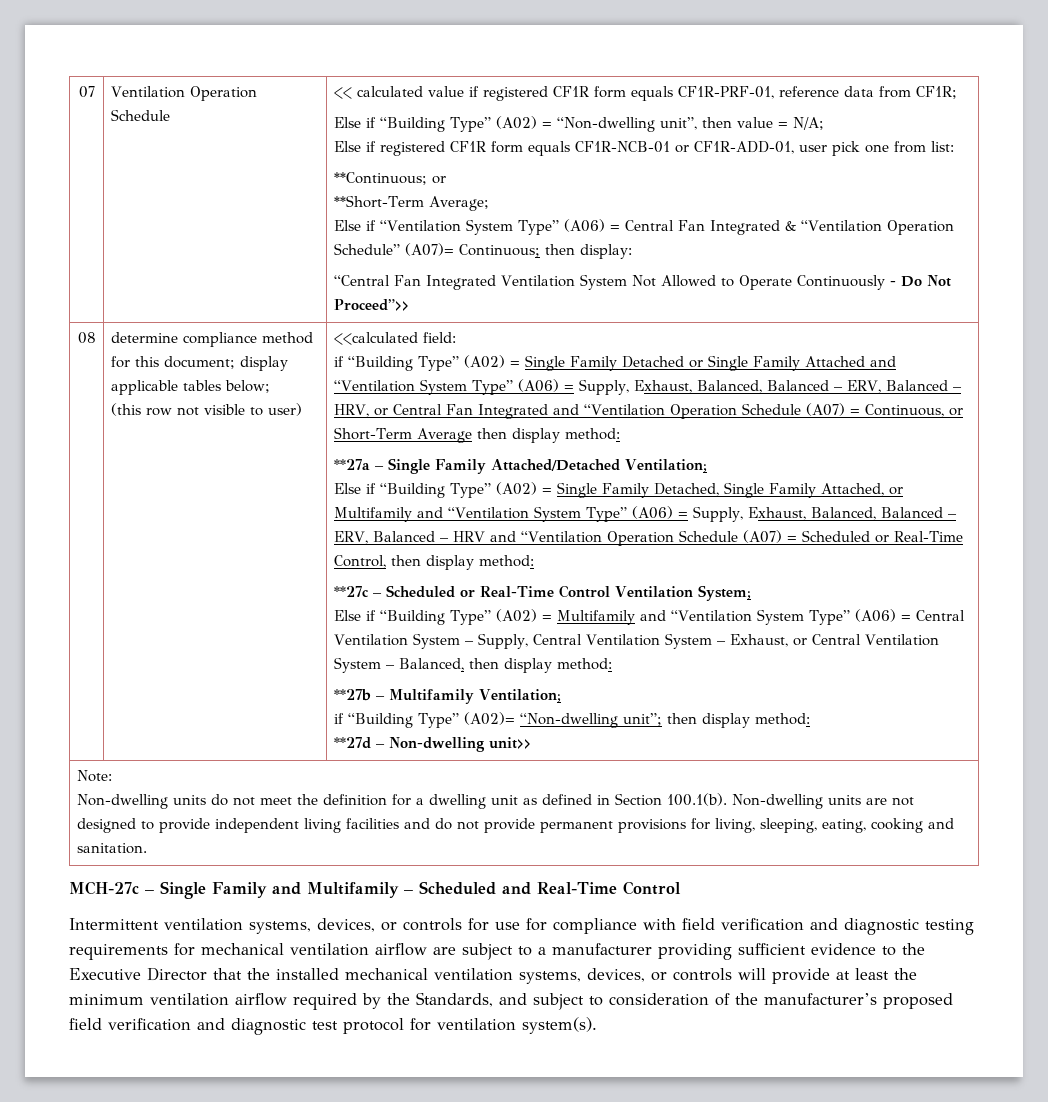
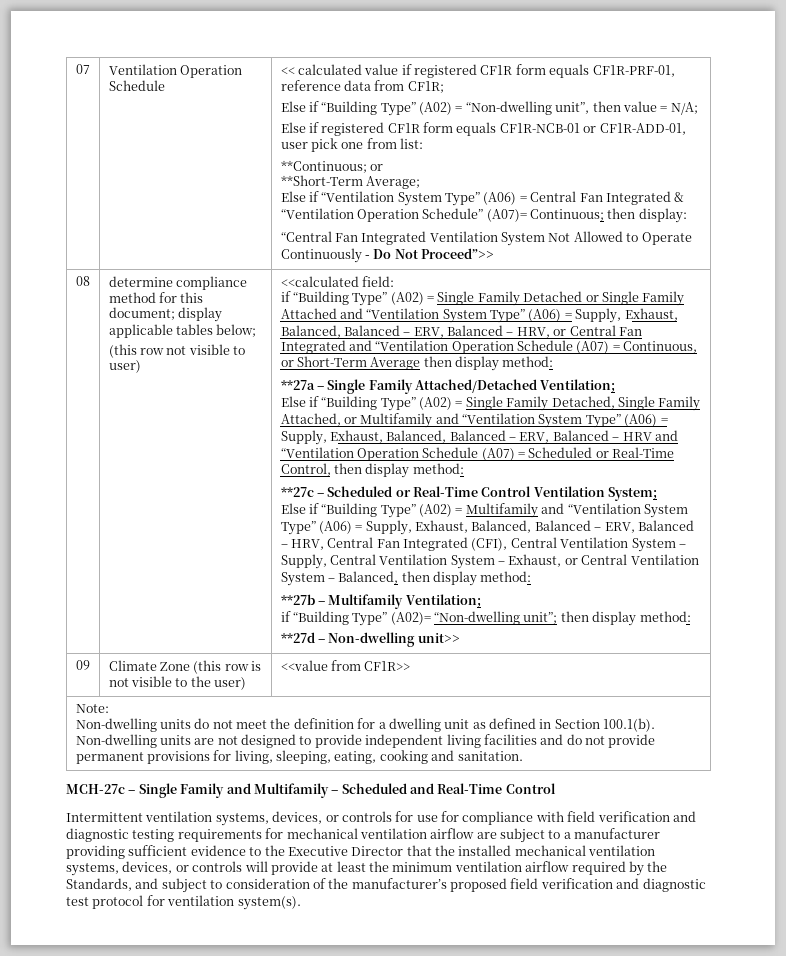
- Else if “Building Type” (A02) = Multifamily and “Ventilation System Type” (A06) = Central Ventilation System – Supply, Central Ventilation System – Exhaust, or Central Ventilation System – Balanced, then display method:
+ Else if “Building Type” (A02) = Multifamily and “Ventilation System Type” (A06) = Supply, Exhaust, Balanced, Balanced – ERV, Balanced – HRV, Central Fan Integrated (CFI), Central Ventilation System – Supply, Central Ventilation System – Exhaust, or Central Ventilation System – Balanced, then display method:
+ 09 | Climate Zone (this row is not visible to the user) | <<value from CF1R>>

